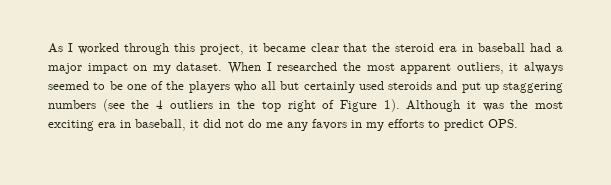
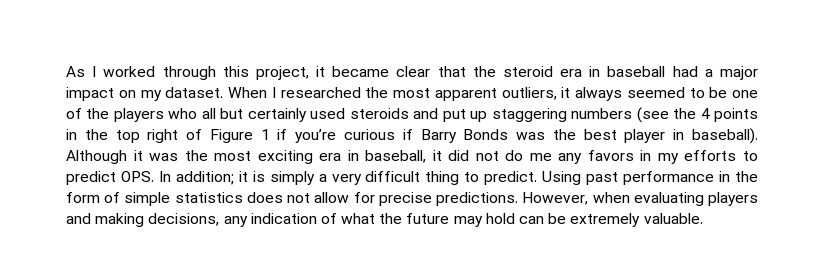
- When I researched the most apparent outliers, it always seemed to be one of the players who all but certainly used steroids and put up staggering numbers (see the 4 outliers in the top right of Figure 1).
+ When I researched the most apparent outliers, it always seemed to be one of the players who all but certainly used steroids and put up staggering numbers (see the 4 points in the top right of Figure 1 if you’re curious if Barry Bonds was the best player in baseball).
- Although it was the most exciting era in baseball, it did not do me any favors in my efforts to predict OPS.
+ Although it was the most exciting era in baseball, it did not do me any favors in my efforts to predict OPS. In addition; it is simply a very difficult thing to predict. Using past performance in the form of simple statistics does not allow for precise predictions. However, when evaluating players and making decisions, any indication of what the future may hold can be extremely valuable.

